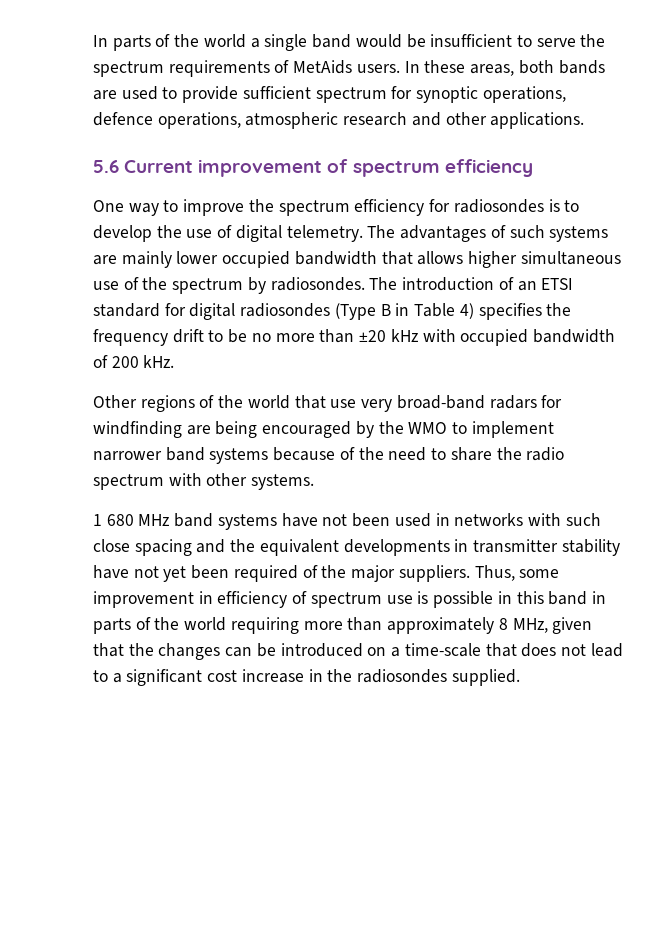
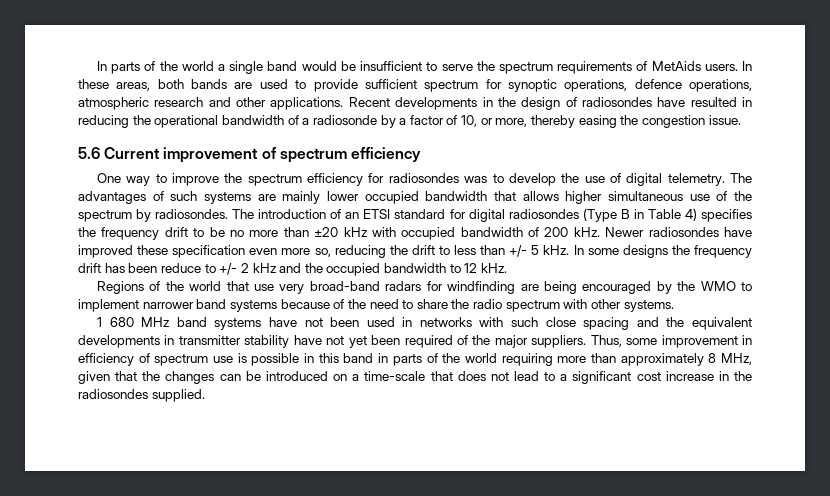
+ Recent developments in the design of radiosondes have resulted in reducing the operational bandwidth of a radiosonde by a factor of 10, or more, thereby easing the congestion issue.
- One way to improve the spectrum efficiency for radiosondes is to develop the use of digital telemetry.
+ One way to improve the spectrum efficiency for radiosondes was to develop the use of digital telemetry.
- The introduction of an ETSI standard for digital radiosondes (Type B in Table 4) specifies the frequency drift to be no more than ±20 kHz with occupied bandwidth of 200 kHz.
- Other regions of the world that use very broad-band radars for windfinding are being encouraged by the WMO to implement narrower band systems because of the need to share the radio spectrum with other systems.
+ The introduction of an ETSI standard for digital radiosondes (Type B in Table 4) specifies the frequency drift to be no more than ±20 kHz with occupied bandwidth of 200 kHz. Newer radiosondes have improved these specification even more so, reducing the drift to less than +/- 5 kHz. In some designs the frequency drift has been reduce to +/- 2 kHz and the occupied bandwidth to 12 kHz.
+ Regions of the world that use very broad-band radars for windfinding are being encouraged by the WMO to implement narrower band systems because of the need to share the radio spectrum with other systems.

